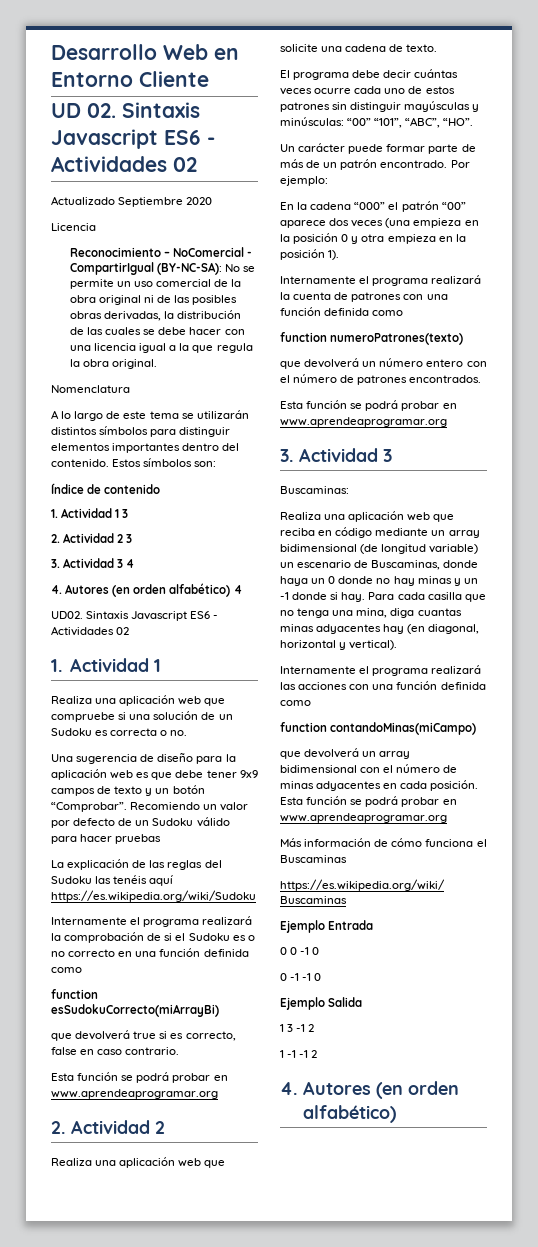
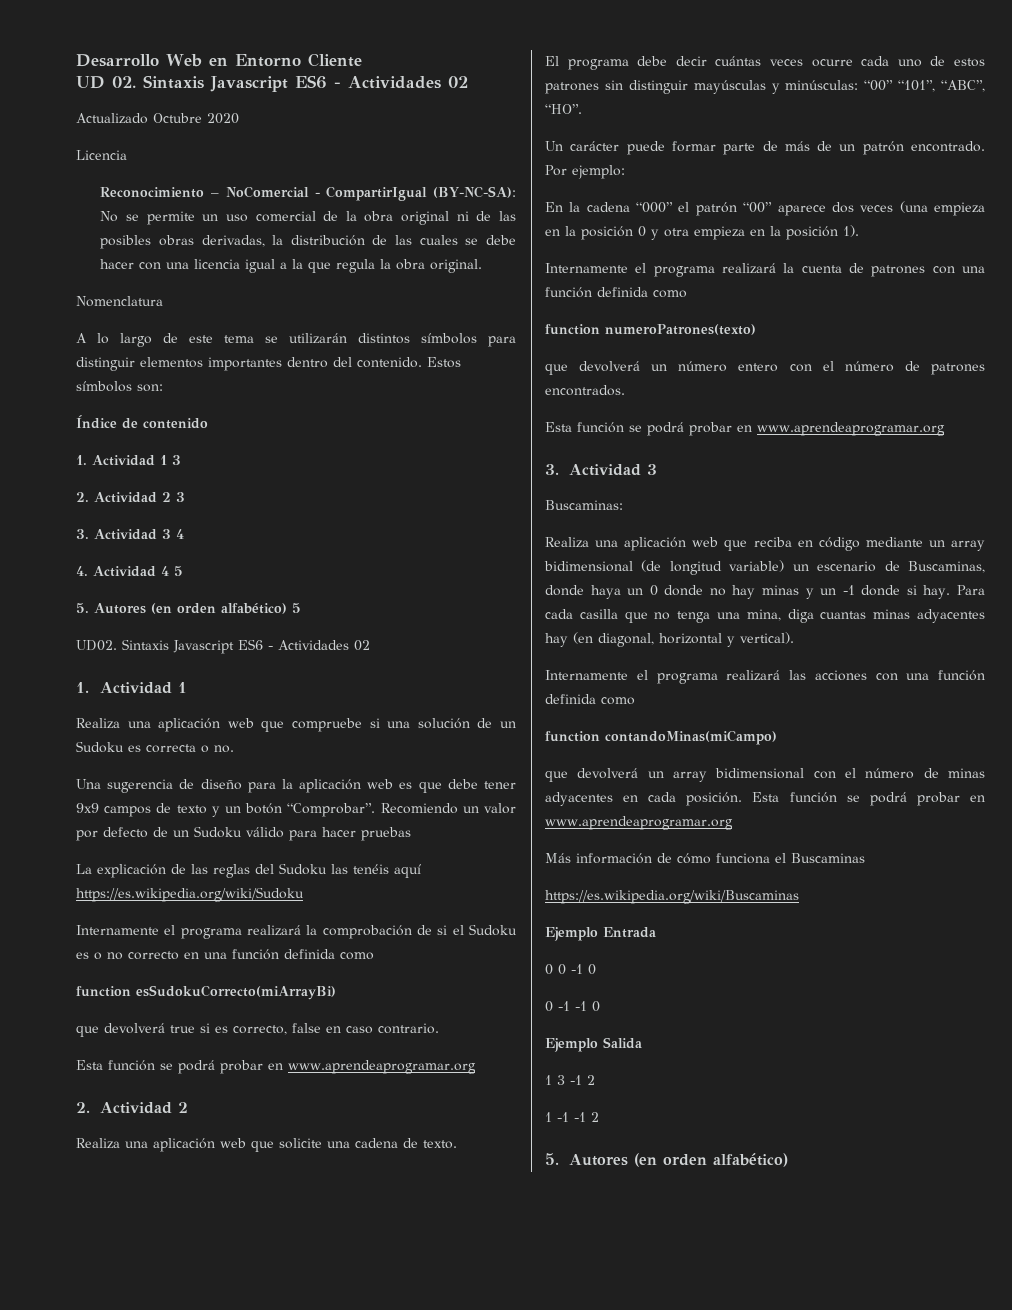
- Actualizado Septiembre 2020
+ Actualizado Octubre 2020
- 4. Autores (en orden alfabético) 4
+ 4. Actividad 4 5
+ 5. Autores (en orden alfabético) 5
  1 -1 -1 2
- 4. Autores (en orden alfabético)
+ 5. Autores (en orden alfabético)

